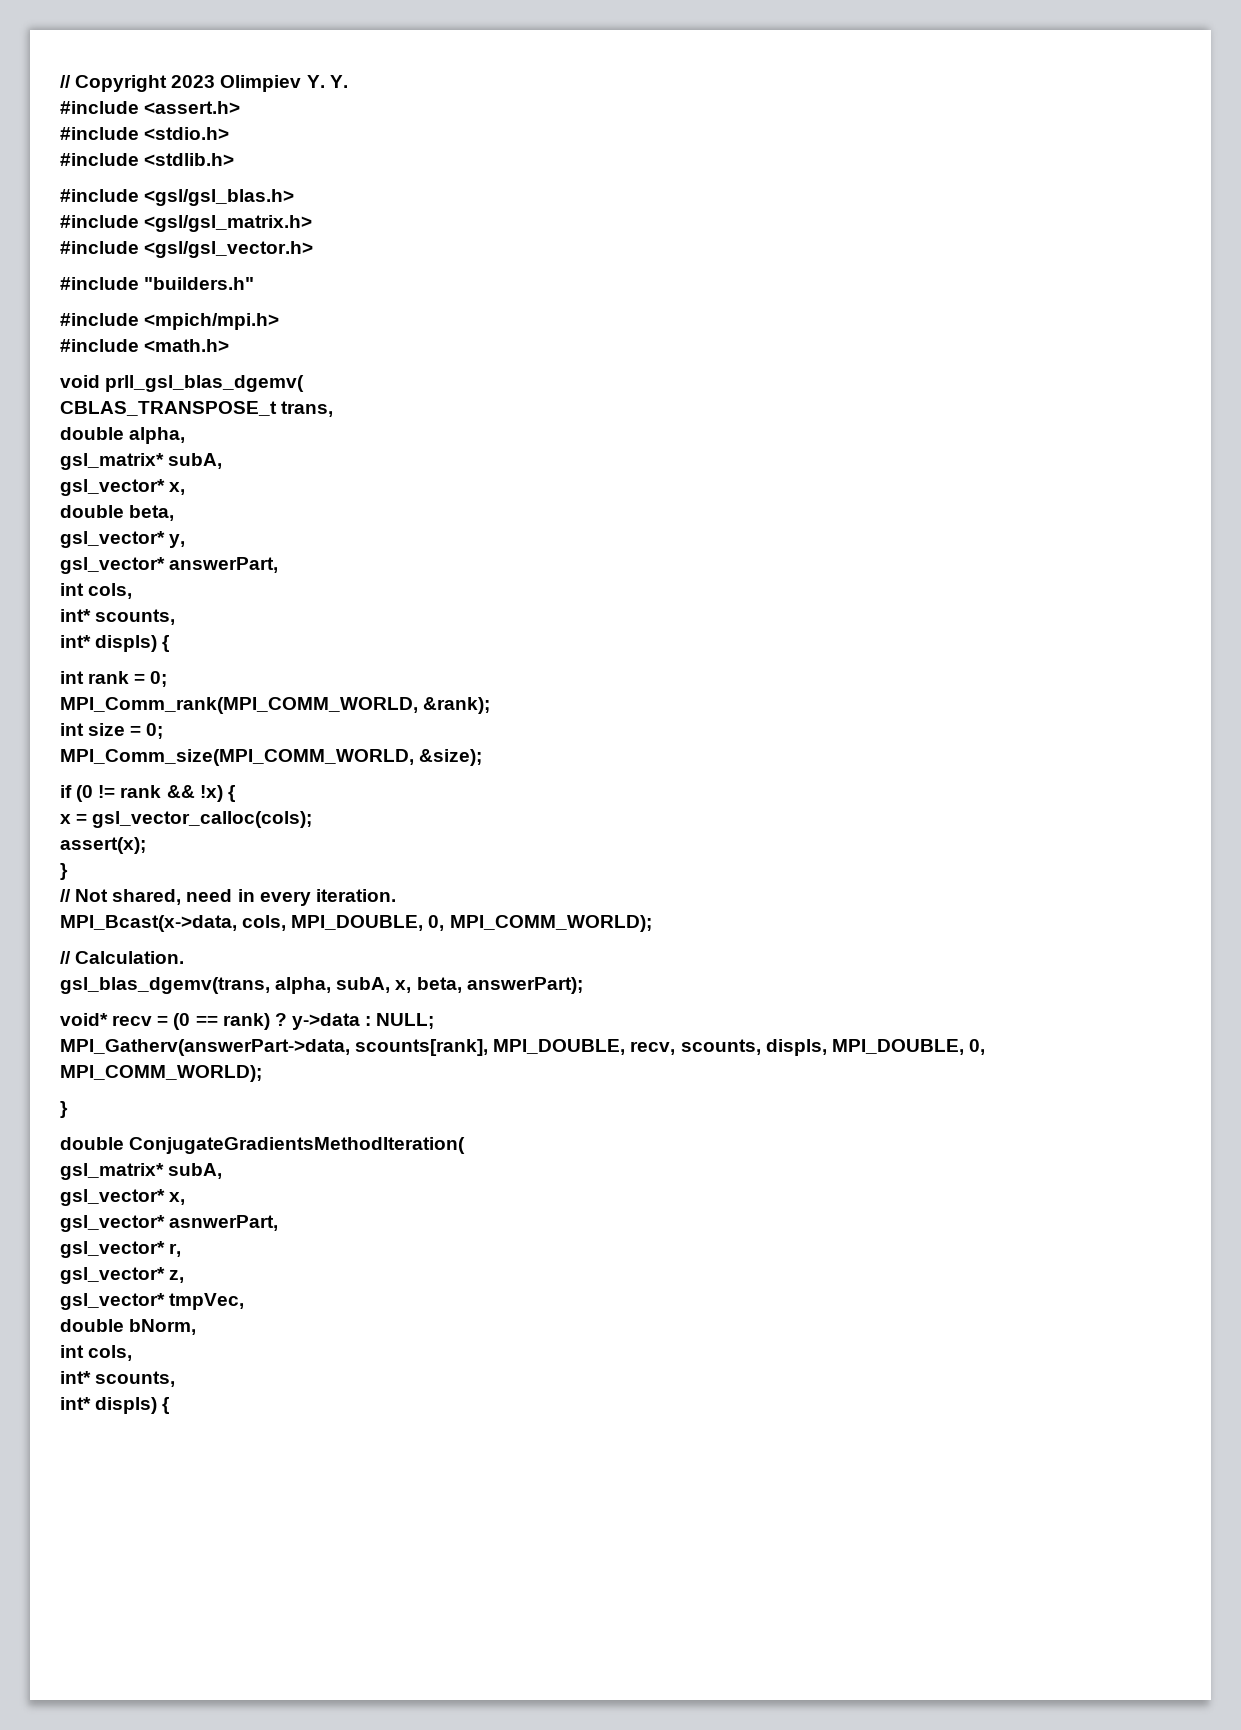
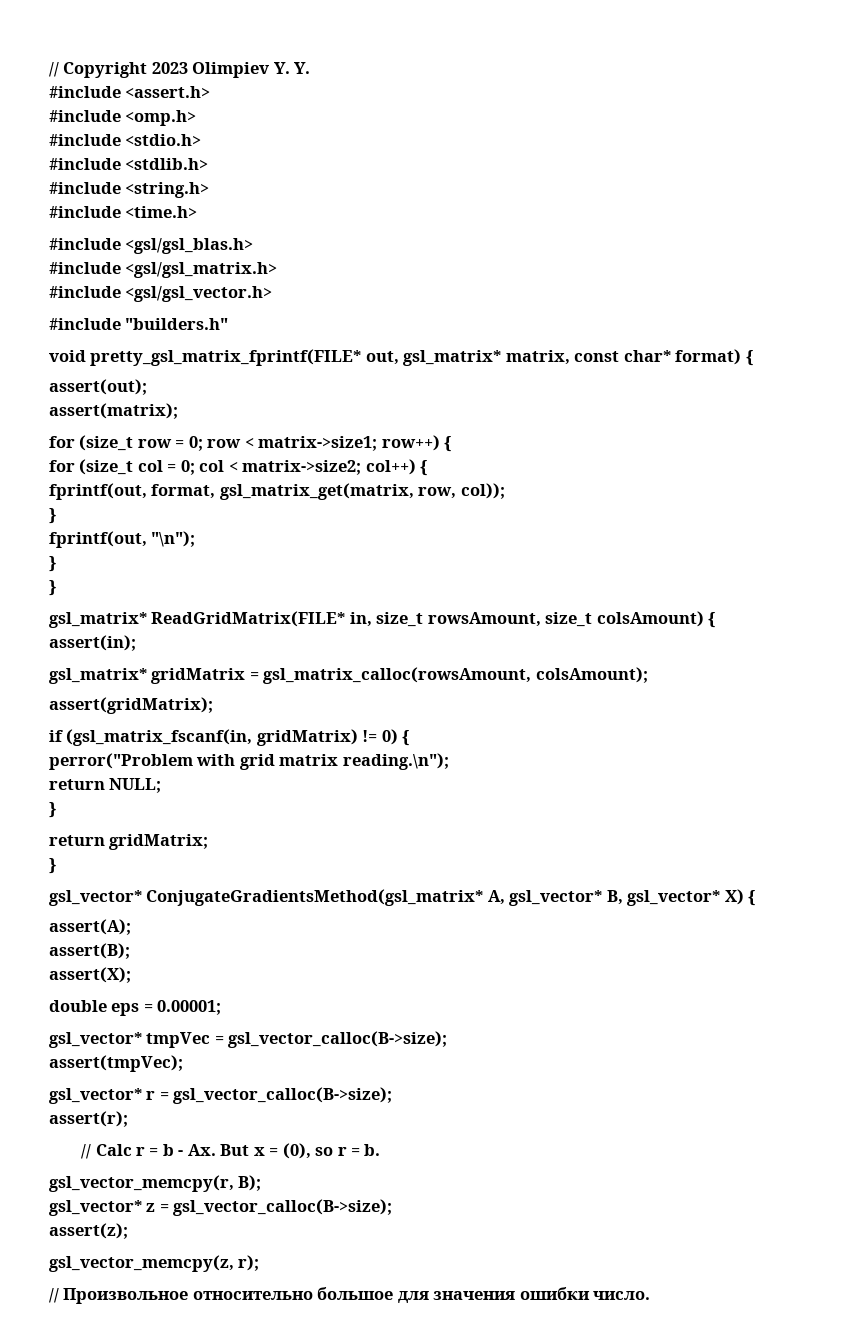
+ #include <omp.h>
+ #include <string.h>
+ #include <time.h>
- #include <mpich/mpi.h>
- #include <math.h>
- void prll_gsl_blas_dgemv(
- CBLAS_TRANSPOSE_t trans,
- double alpha,
- gsl_matrix* subA,
- gsl_vector* x,
- double beta,
- gsl_vector* y,
- gsl_vector* answerPart,
- int cols,
- int* scounts,
- int* displs) {
- int rank = 0;
- MPI_Comm_rank(MPI_COMM_WORLD, &rank);
- int size = 0;
- MPI_Comm_size(MPI_COMM_WORLD, &size);
- if (0 != rank && !x) {
- x = gsl_vector_calloc(cols);
- assert(x);
+ void pretty_gsl_matrix_fprintf(FILE* out, gsl_matrix* matrix, const char* format) {
+ assert(out);
+ assert(matrix);
+ for (size_t row = 0; row < matrix->size1; row++) {
+ for (size_t col = 0; col < matrix->size2; col++) {
+ fprintf(out, format, gsl_matrix_get(matrix, row, col));
  }
- // Not shared, need in every iteration.
- MPI_Bcast(x->data, cols, MPI_DOUBLE, 0, MPI_COMM_WORLD);
- // Calculation.
- gsl_blas_dgemv(trans, alpha, subA, x, beta, answerPart);
- void* recv = (0 == rank) ? y->data : NULL;
- MPI_Gatherv(answerPart->data, scounts[rank], MPI_DOUBLE, recv, scounts, displs, MPI_DOUBLE, 0, MPI_COMM_WORLD);
+ fprintf(out, "\n");
  }
- double ConjugateGradientsMethodIteration(
- gsl_matrix* subA,
- gsl_vector* x,
- gsl_vector* asnwerPart,
- gsl_vector* r,
- gsl_vector* z,
- gsl_vector* tmpVec,
- double bNorm,
- int cols,
- int* scounts,
- int* displs) {
+ }
+ gsl_matrix* ReadGridMatrix(FILE* in, size_t rowsAmount, size_t colsAmount) {
+ assert(in);
+ gsl_matrix* gridMatrix = gsl_matrix_calloc(rowsAmount, colsAmount);
+ assert(gridMatrix);
+ if (gsl_matrix_fscanf(in, gridMatrix) != 0) {
+ perror("Problem with grid matrix reading.\n");
+ return NULL;
+ }
+ return gridMatrix;
+ }
+ gsl_vector* ConjugateGradientsMethod(gsl_matrix* A, gsl_vector* B, gsl_vector* X) {
+ assert(A);
+ assert(B);
+ assert(X);
+ double eps = 0.00001;
+ gsl_vector* tmpVec = gsl_vector_calloc(B->size);
+ assert(tmpVec);
+ gsl_vector* r = gsl_vector_calloc(B->size);
+ assert(r);
+ // Calc r = b - Ax. But x = (0), so r = b.
+ gsl_vector_memcpy(r, B);
+ gsl_vector* z = gsl_vector_calloc(B->size);
+ assert(z);
+ gsl_vector_memcpy(z, r);
+ // Произвольное относительно большое для значения ошибки число.

